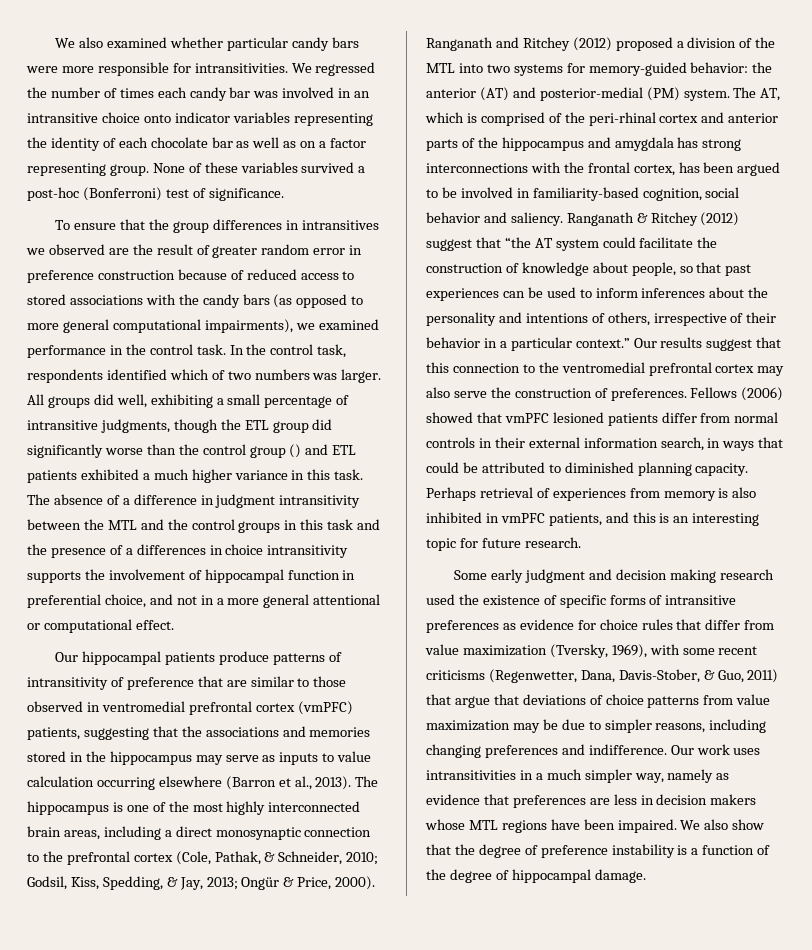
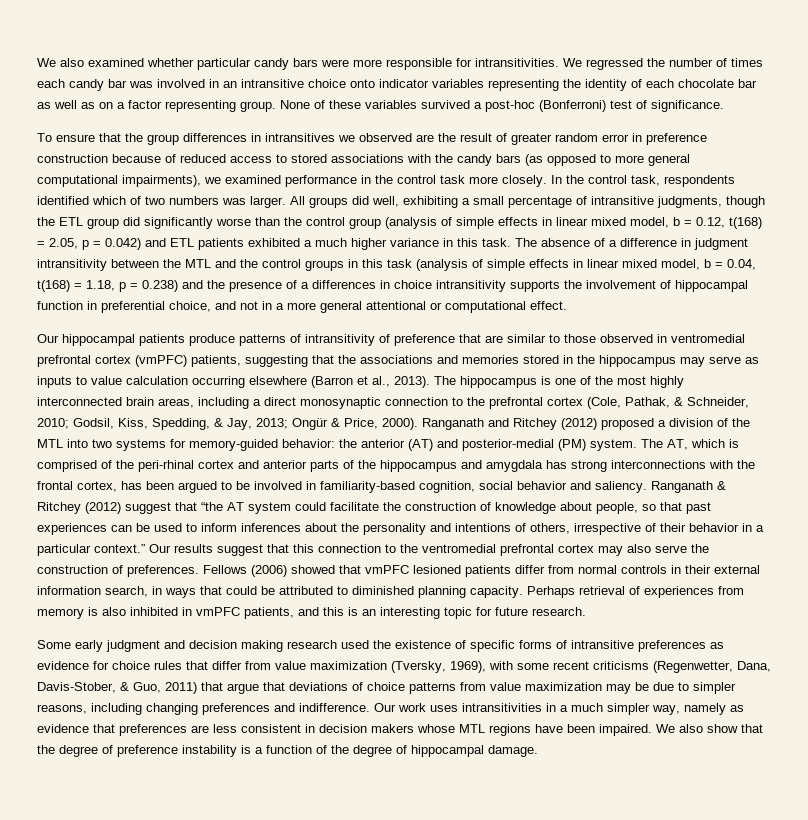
- To ensure that the group differences in intransitives we observed are the result of greater random error in preference construction because of reduced access to stored associations with the candy bars (as opposed to more general computational impairments), we examined performance in the control task.
+ To ensure that the group differences in intransitives we observed are the result of greater random error in preference construction because of reduced access to stored associations with the candy bars (as opposed to more general computational impairments), we examined performance in the control task more closely.
- All groups did well, exhibiting a small percentage of intransitive judgments, though the ETL group did significantly worse than the control group () and ETL patients exhibited a much higher variance in this task.
+ All groups did well, exhibiting a small percentage of intransitive judgments, though the ETL group did significantly worse than the control group (analysis of simple effects in linear mixed model, b = 0.12, t(168) = 2.05, p = 0.042) and ETL patients exhibited a much higher variance in this task.
- The absence of a difference in judgment intransitivity between the MTL and the control groups in this task and the presence of a differences in choice intransitivity supports the involvement of hippocampal function in preferential choice, and not in a more general attentional or computational effect.
+ The absence of a difference in judgment intransitivity between the MTL and the control groups in this task (analysis of simple effects in linear mixed model, b = 0.04, t(168) = 1.18, p = 0.238) and the presence of a differences in choice intransitivity supports the involvement of hippocampal function in preferential choice, and not in a more general attentional or computational effect.
- Our work uses intransitivities in a much simpler way, namely as evidence that preferences are less in decision makers whose MTL regions have been impaired.
+ Our work uses intransitivities in a much simpler way, namely as evidence that preferences are less consistent in decision makers whose MTL regions have been impaired.

